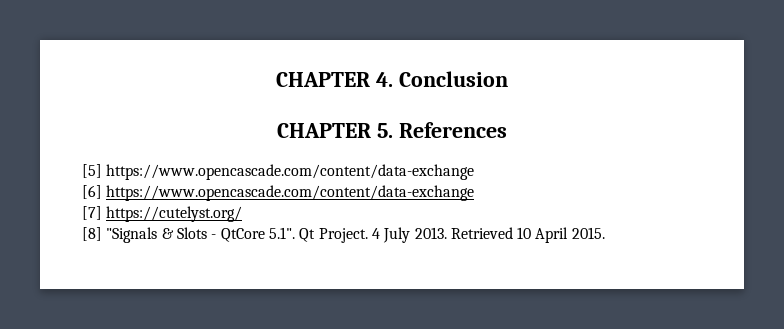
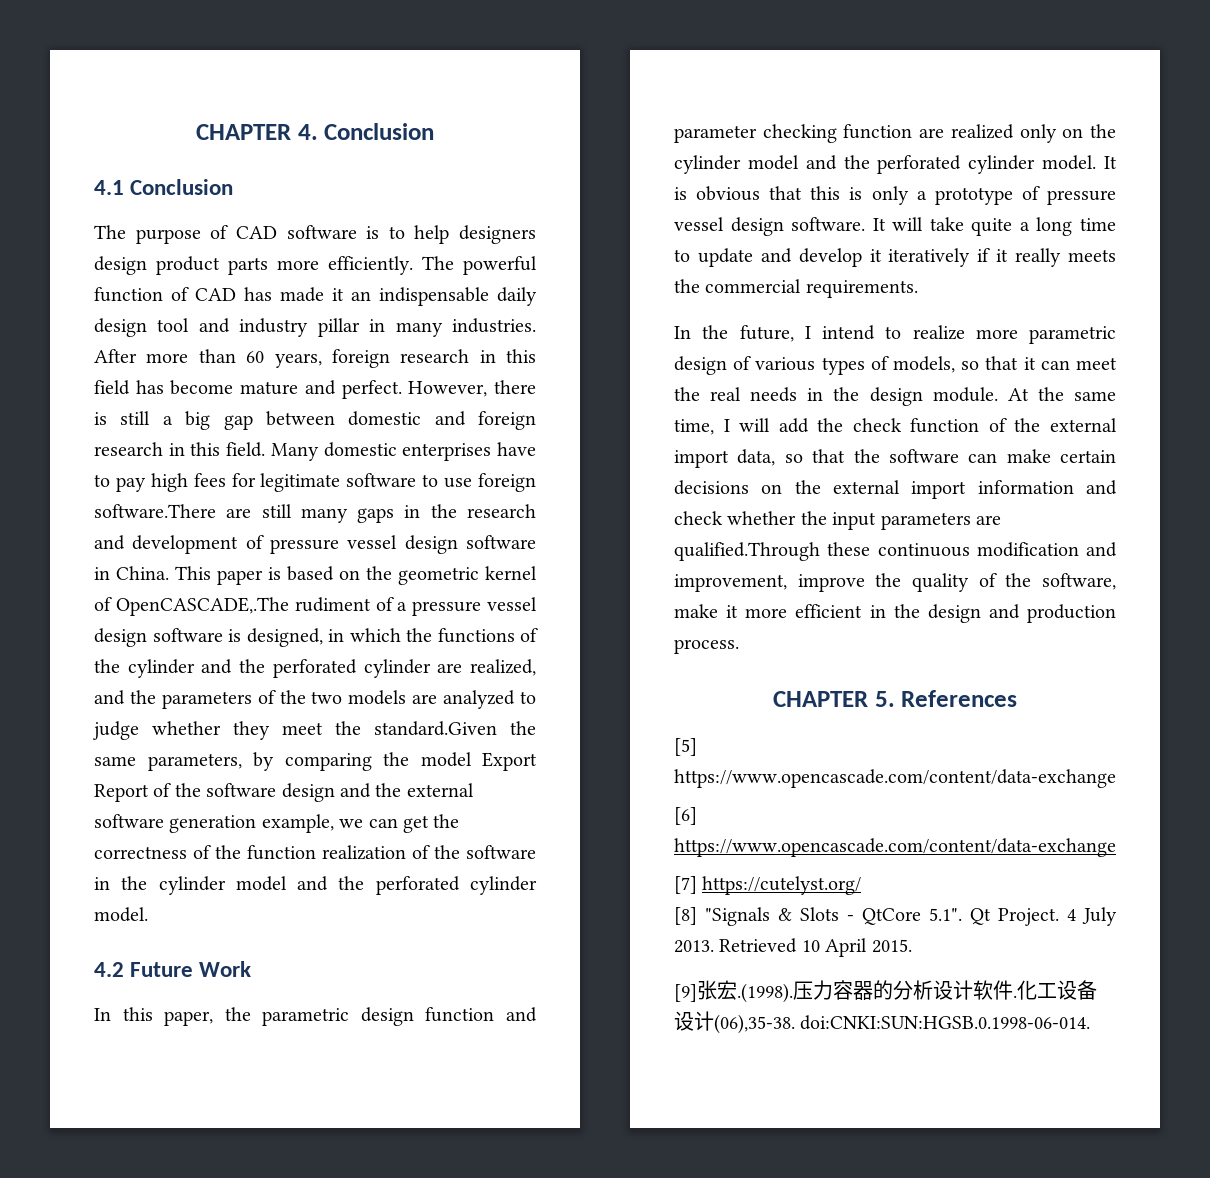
+ 4.1 Conclusion
+ The purpose of CAD software is to help designers design product parts more efficiently. The powerful function of CAD has made it an indispensable daily design tool and industry pillar in many industries. After more than 60 years, foreign research in this field has become mature and perfect. However, there is still a big gap between domestic and foreign research in this field. Many domestic enterprises have to pay high fees for legitimate software to use foreign software.There are still many gaps in the research and development of pressure vessel design software in China. This paper is based on the geometric kernel of OpenCASCADE,.The rudiment of a pressure vessel design software is designed, in which the functions of the cylinder and the perforated cylinder are realized, and the parameters of the two models are analyzed to judge whether they meet the standard.Given the same parameters, by comparing the model Export Report of the software design and the external software generation example, we can get the correctness of the function realization of the software in the cylinder model and the perforated cylinder model.
+ 4.2 Future Work
+ In this paper, the parametric design function and parameter checking function are realized only on the cylinder model and the perforated cylinder model. It is obvious that this is only a prototype of pressure vessel design software. It will take quite a long time to update and develop it iteratively if it really meets the commercial requirements.
+ In the future, I intend to realize more parametric design of various types of models, so that it can meet the real needs in the design module. At the same time, I will add the check function of the external import data, so that the software can make certain decisions on the external import information and check whether the input parameters are qualified.Through these continuous modification and improvement, improve the quality of the software, make it more efficient in the design and production process.
+ [9]张宏.(1998).压力容器的分析设计软件.化工设备设计(06),35-38. doi:CNKI:SUN:HGSB.0.1998-06-014.

